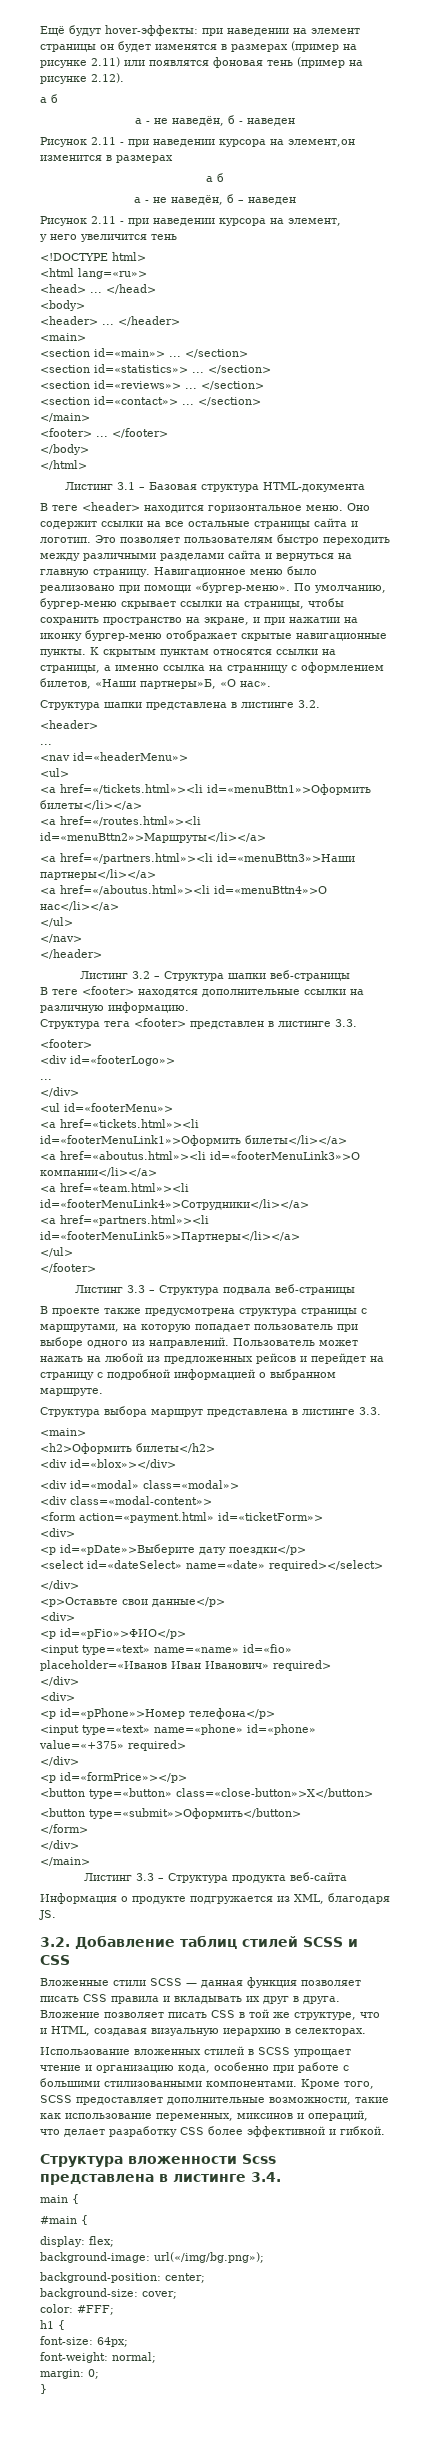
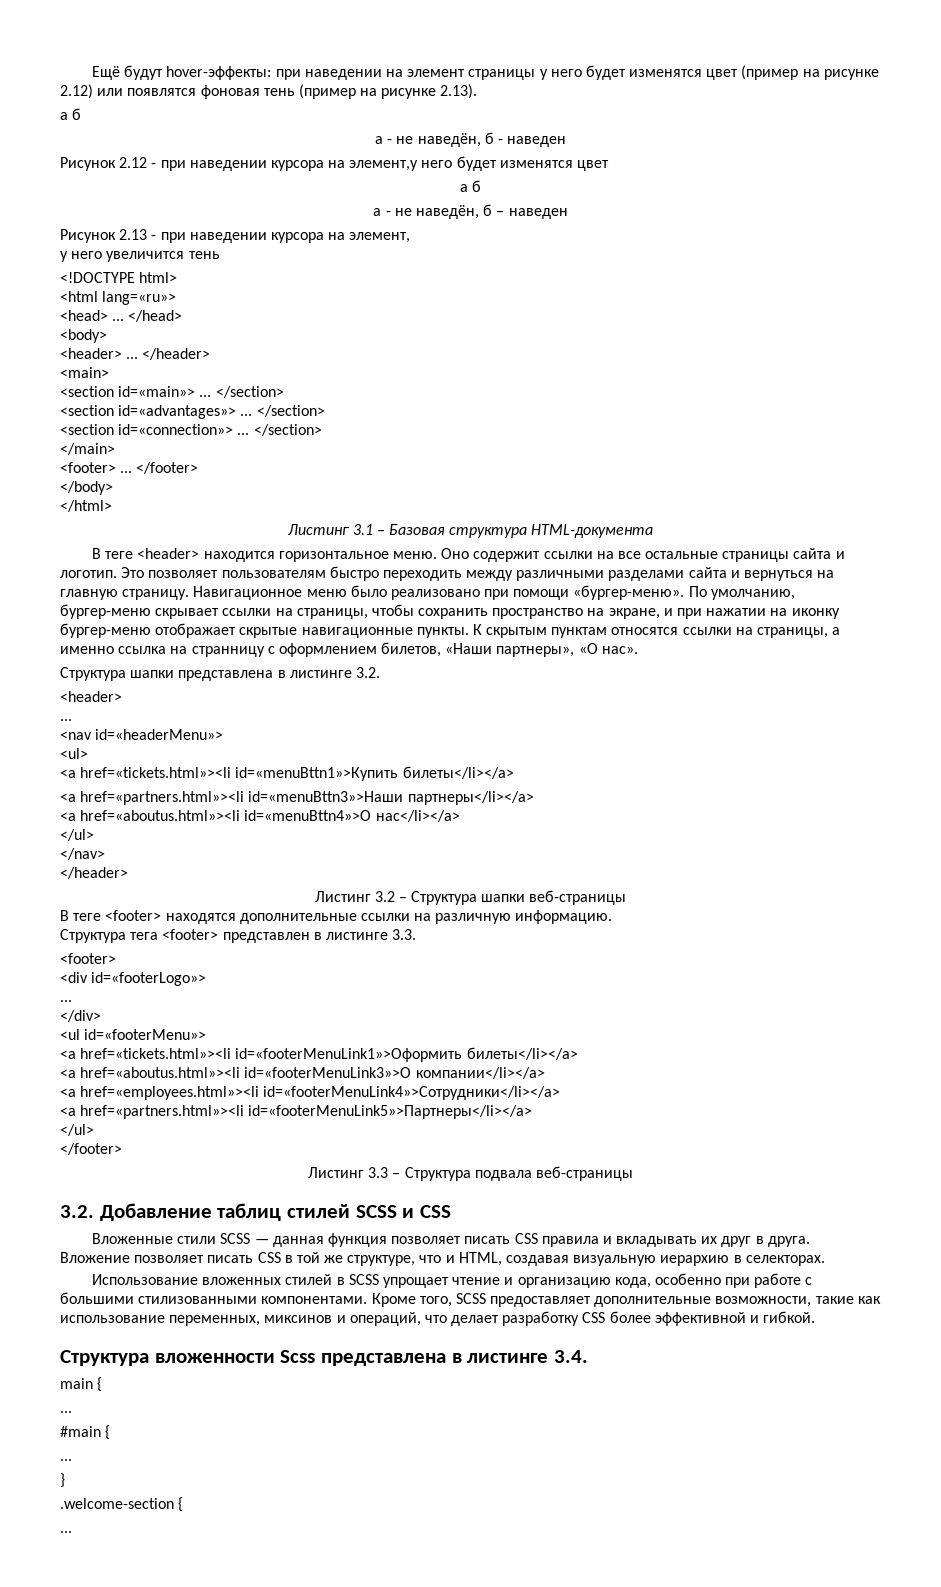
- Ещё будут hover-эффекты: при наведении на элемент страницы он будет изменятся в размерах (пример на рисунке 2.11) или появлятся фоновая тень (пример на рисунке 2.12).
+ Ещё будут hover-эффекты: при наведении на элемент страницы у него будет изменятся цвет (пример на рисунке 2.12) или появлятся фоновая тень (пример на рисунке 2.13).
- Рисунок 2.11 - при наведении курсора на элемент,он изменится в размерах
+ Рисунок 2.12 - при наведении курсора на элемент,у него будет изменятся цвет
- Рисунок 2.11 - при наведении курсора на элемент,
+ Рисунок 2.13 - при наведении курсора на элемент,
- <section id=«statistics»> ... </section>
- <section id=«reviews»> ... </section>
- <section id=«contact»> ...
+ <section id=«advantages»> ... </section>
+ <section id=«connection»> ...
- К скрытым пунктам относятся ссылки на страницы, а именно ссылка на странницу с оформлением билетов, «Наши партнеры»Б, «О нас».
+ К скрытым пунктам относятся ссылки на страницы, а именно ссылка на странницу с оформлением билетов, «Наши партнеры», «О нас».
- <a href=«/tickets.html»><li id=«menuBttn1»>Оформить билеты</li></a>
- <a href=«/routes.html»><li id=«menuBttn2»>Маршруты</li></a>
- <a href=«/partners.html»><li id=«menuBttn3»>Наши партнеры</li></a>
+ <a href=«tickets.html»><li id=«menuBttn1»>Купить билеты</li></a>
+ <a href=«partners.html»><li id=«menuBttn3»>Наши партнеры</li></a>
- <a href=«/aboutus.html»><li id=«menuBttn4»>О нас</li></a>
+ <a href=«aboutus.html»><li id=«menuBttn4»>О нас</li></a>
- <a href=«team.html»><li id=«footerMenuLink4»>Сотрудники</li></a>
+ <a href=«employees.html»><li id=«footerMenuLink4»>Сотрудники</li></a>
- В проекте также предусмотрена структура страницы с маршрутами, на которую попадает пользователь при выборе одного из направлений. Пользователь может нажать на любой из предложенных рейсов и перейдет на страницу с подробной информацией о выбранном маршруте.
- Структура выбора маршрут представлена в листинге 3.3.
- <main>
- <h2>Оформить билеты</h2>
- <div id=«blox»></div>
- <div id=«modal» class=«modal»>
- <div class=«modal-content»>
- <form action=«payment.html» id=«ticketForm»>
- <div>
- <p id=«pDate»>Выберите дату поездки</p>
- <select id=«dateSelect» name=«date» required></select>
- </div>
- <p>Оставьте свои данные</p>
- <div>
- <p id=«pFio»>ФИО</p>
- <input type=«text» name=«name» id=«fio» placeholder=«Иванов Иван Иванович» required>
- </div>
- <div>
- <p id=«pPhone»>Номер телефона</p>
- <input type=«text» name=«phone» id=«phone» value=«+375» required>
- </div>
- <p id=«formPrice»></p>
- <button type=«button» class=«close-button»>Х</button>
- <button type=«submit»>Оформить</button>
- </form>
- </div>
- </main>
- Листинг 3.3 – Структура продукта веб-сайта
- Информация о продукте подгружается из XML, благодаря JS.
  main {
+ ...
  #main {
- display: flex;
- background-image: url(«/img/bg.png»);
- background-position: center;
- background-size: cover;
- color: #FFF;
- h1 {
- font-size: 64px;
- font-weight: normal;
- margin: 0;
+ ...
  }
+ .welcome-section {
+ ...

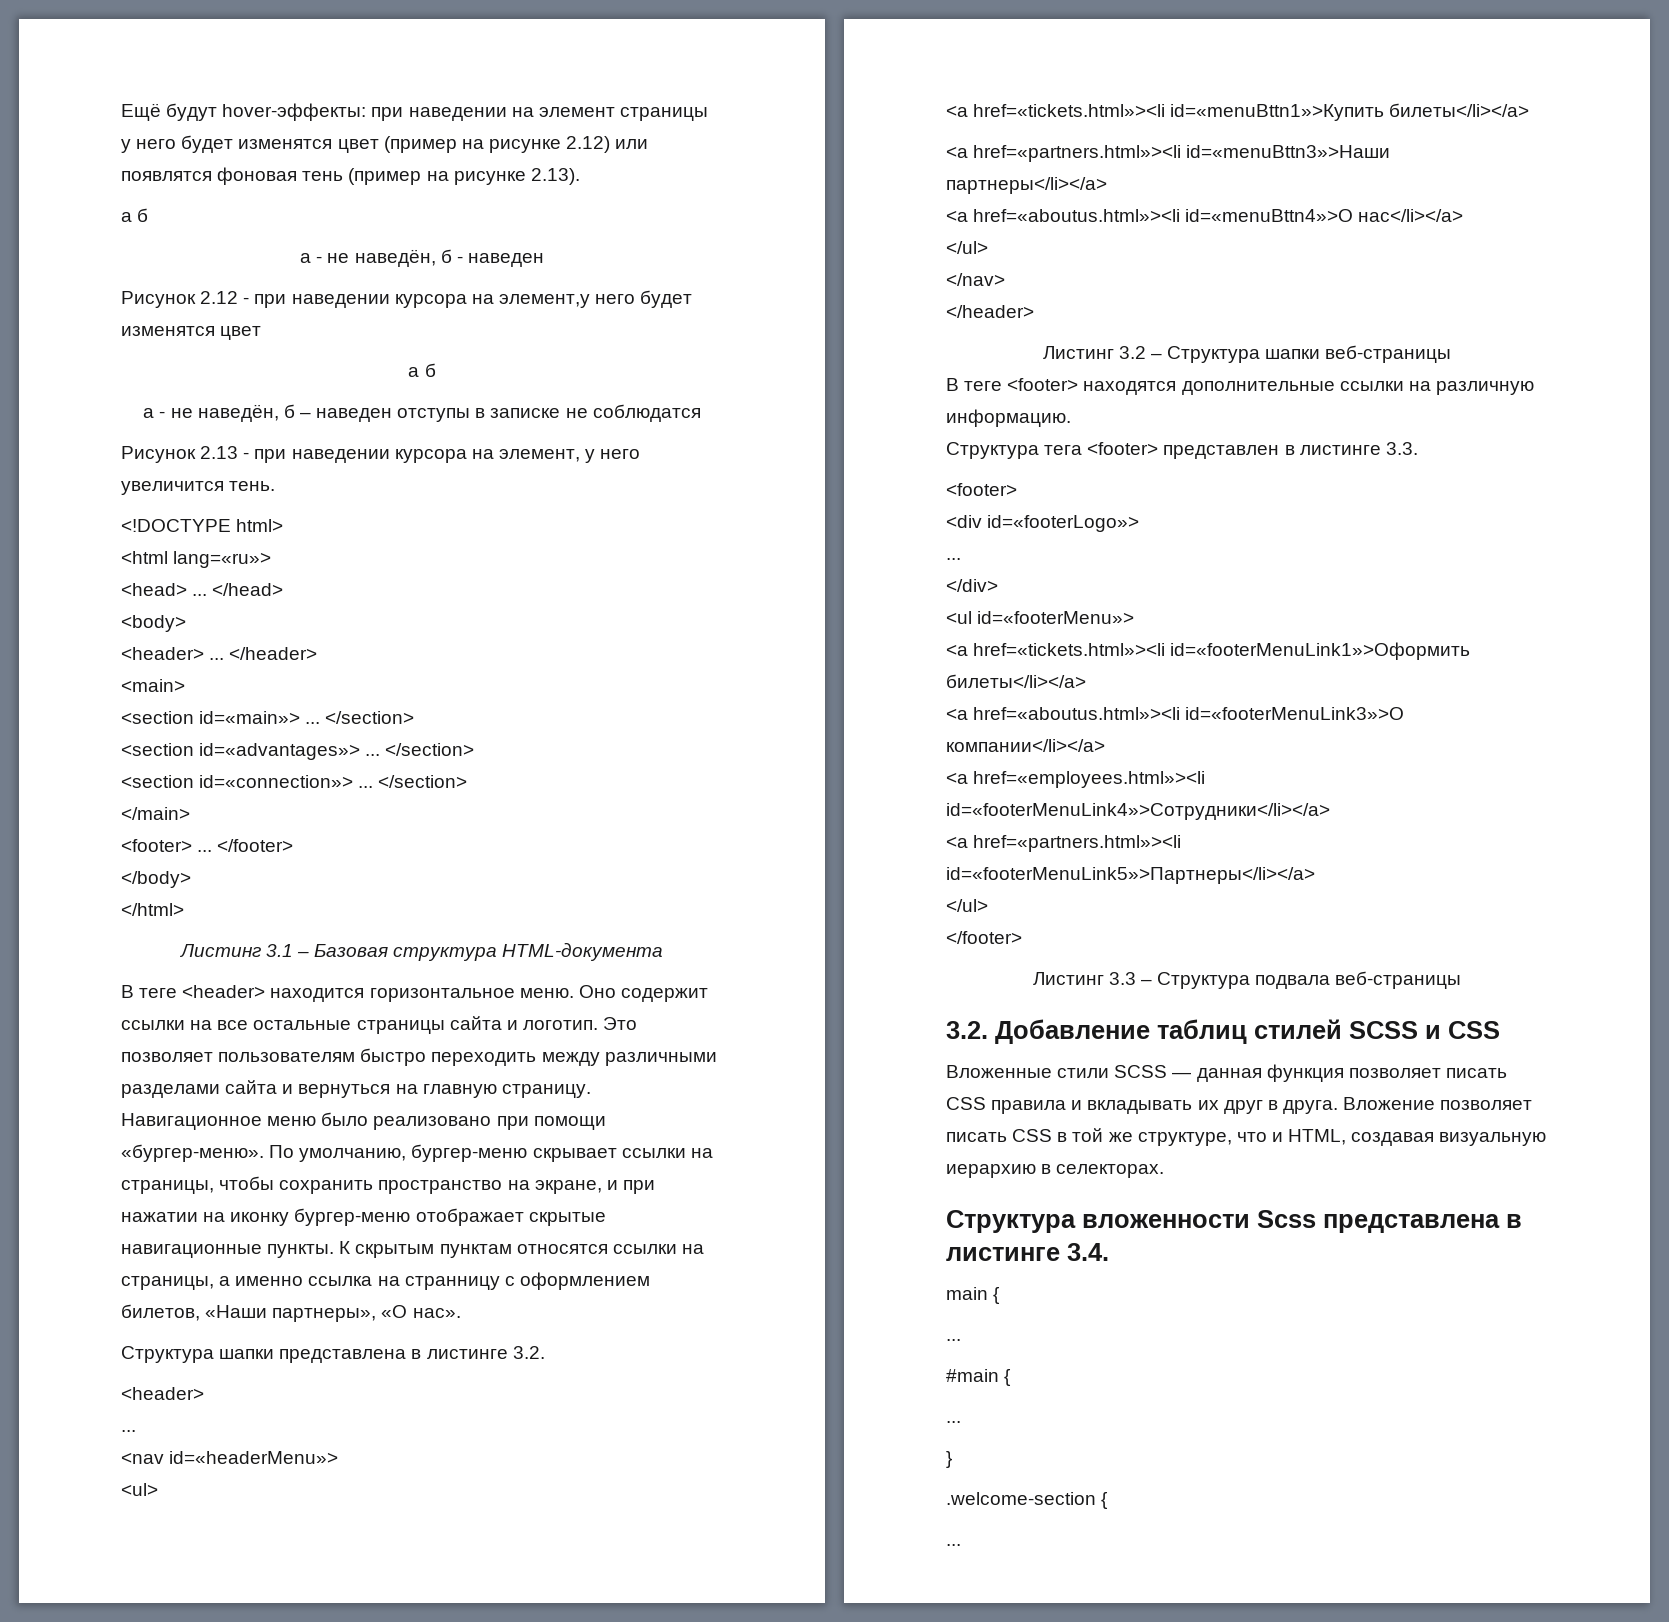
  Рисунок 2.12 - при наведении курсора на элемент,у него будет изменятся цвет
  а б
- а - не наведён, б – наведен
+ а - не наведён, б – наведен отступы в записке не соблюдатся
- Рисунок 2.13 - при наведении курсора на элемент,
- у него увеличится тень
+ Рисунок 2.13 - при наведении курсора на элемент, у него увеличится тень.
- Использование вложенных стилей в SCSS упрощает чтение и организацию кода, особенно при работе с большими стилизованными компонентами. Кроме того, SCSS предоставляет дополнительные возможности, такие как использование переменных, миксинов и операций, что делает разработку CSS более эффективной и гибкой.

